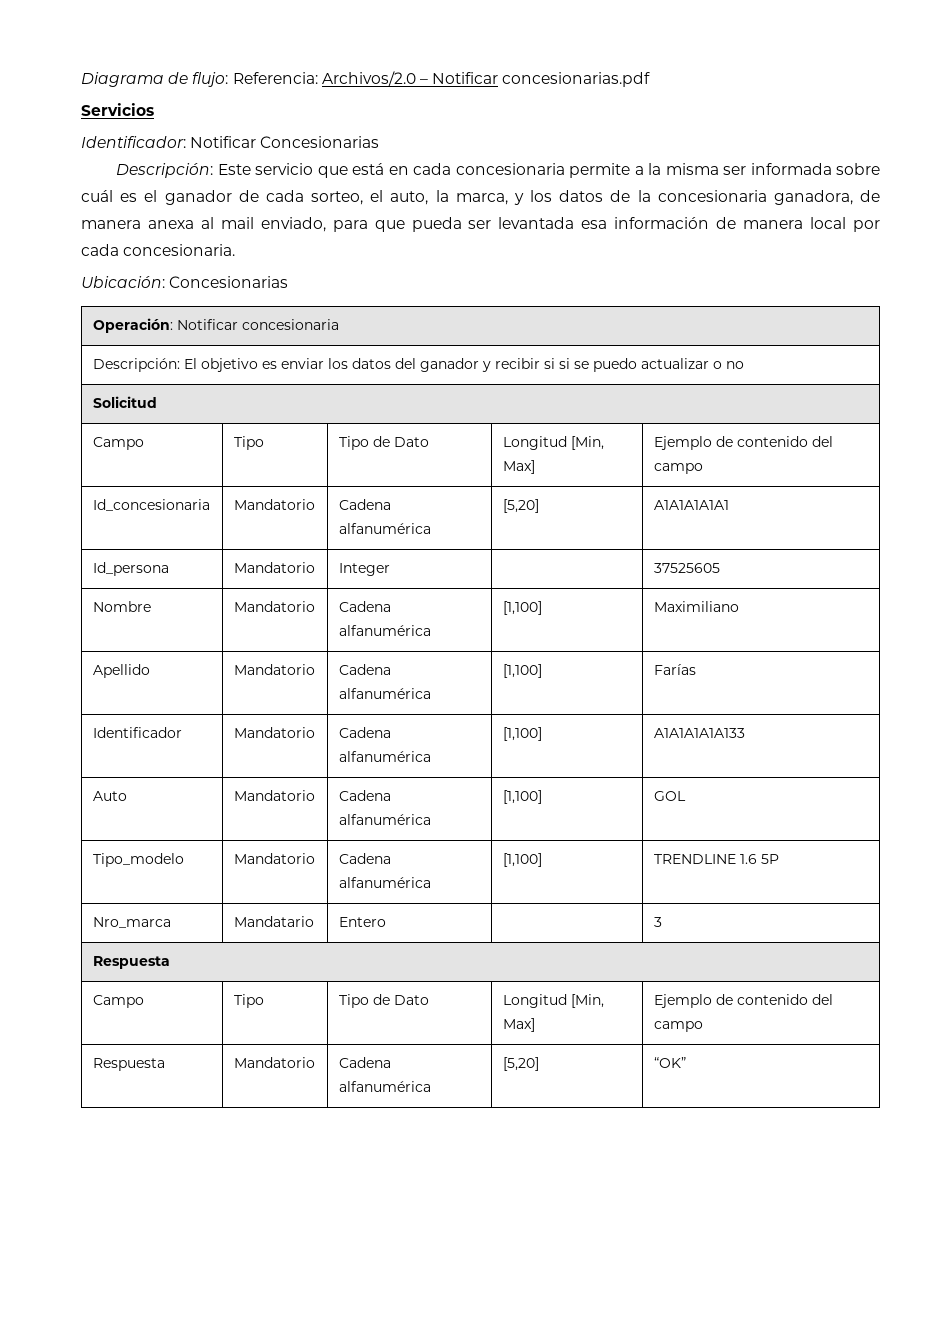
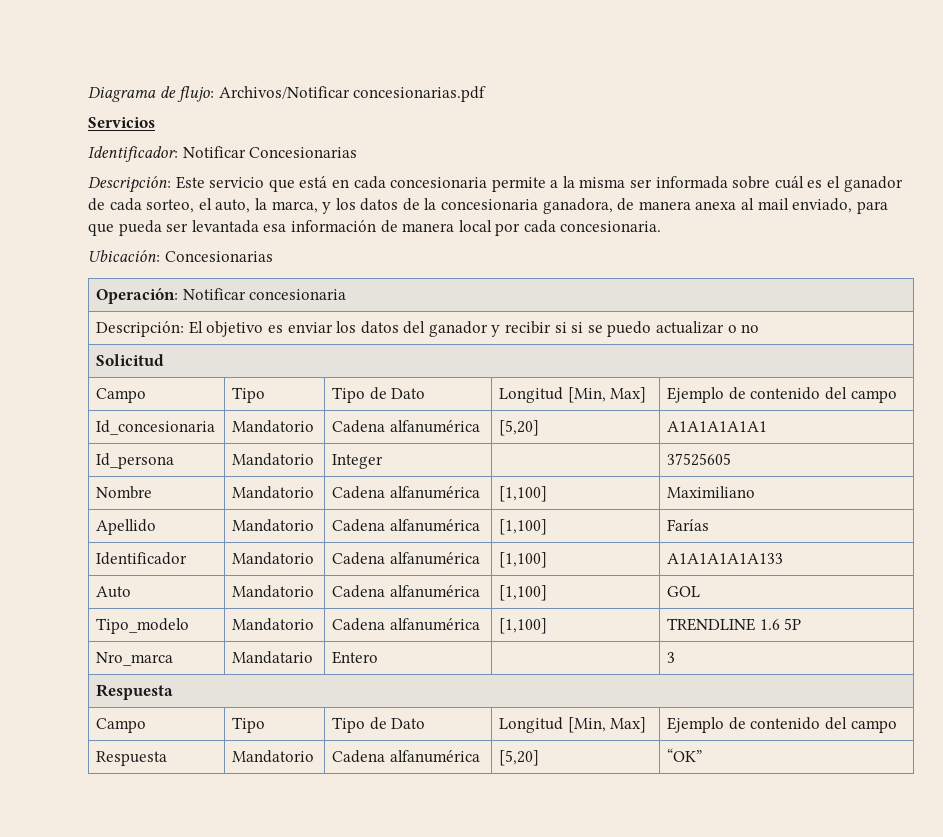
- Diagrama de flujo: Referencia: Archivos/2.0 – Notificar concesionarias.pdf
+ Diagrama de flujo: Archivos/Notificar concesionarias.pdf

